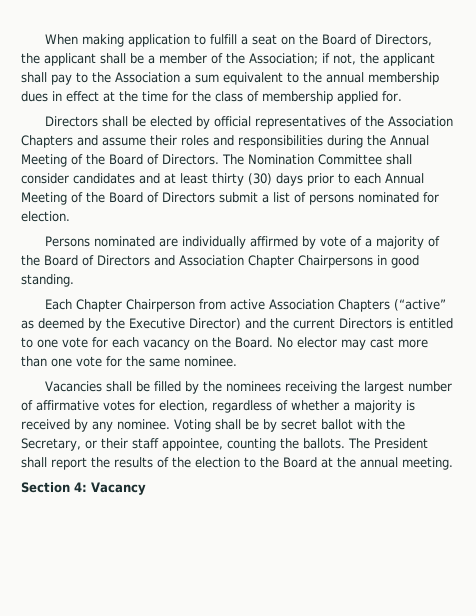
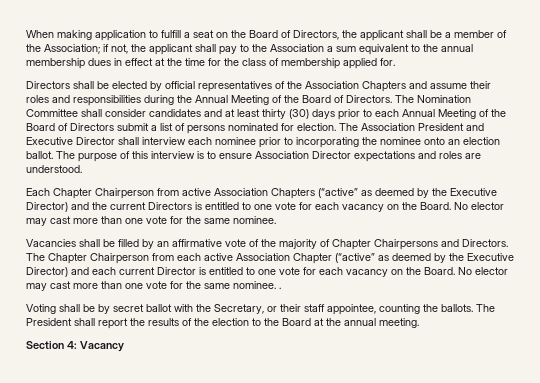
- The Nomination Committee shall consider candidates and at least thirty (30) days prior to each Annual Meeting of the Board of Directors submit a list of persons nominated for election.
- Persons nominated are individually affirmed by vote of a majority of the Board of Directors and Association Chapter Chairpersons in good standing.
+ The Nomination Committee shall consider candidates and at least thirty (30) days prior to each Annual Meeting of the Board of Directors submit a list of persons nominated for election. The Association President and Executive Director shall interview each nominee prior to incorporating the nominee onto an election ballot. The purpose of this interview is to ensure Association Director expectations and roles are understood.
- Vacancies shall be filled by the nominees receiving the largest number of affirmative votes for election, regardless of whether a majority is received by any nominee. Voting shall be by secret ballot with the Secretary, or their staff appointee, counting the ballots.
+ Vacancies shall be filled by an affirmative vote of the majority of Chapter Chairpersons and Directors. The Chapter Chairperson from each active Association Chapter (“active” as deemed by the Executive Director) and each current Director is entitled to one vote for each vacancy on the Board. No elector may cast more than one vote for the same nominee. .
+ Voting shall be by secret ballot with the Secretary, or their staff appointee, counting the ballots.

